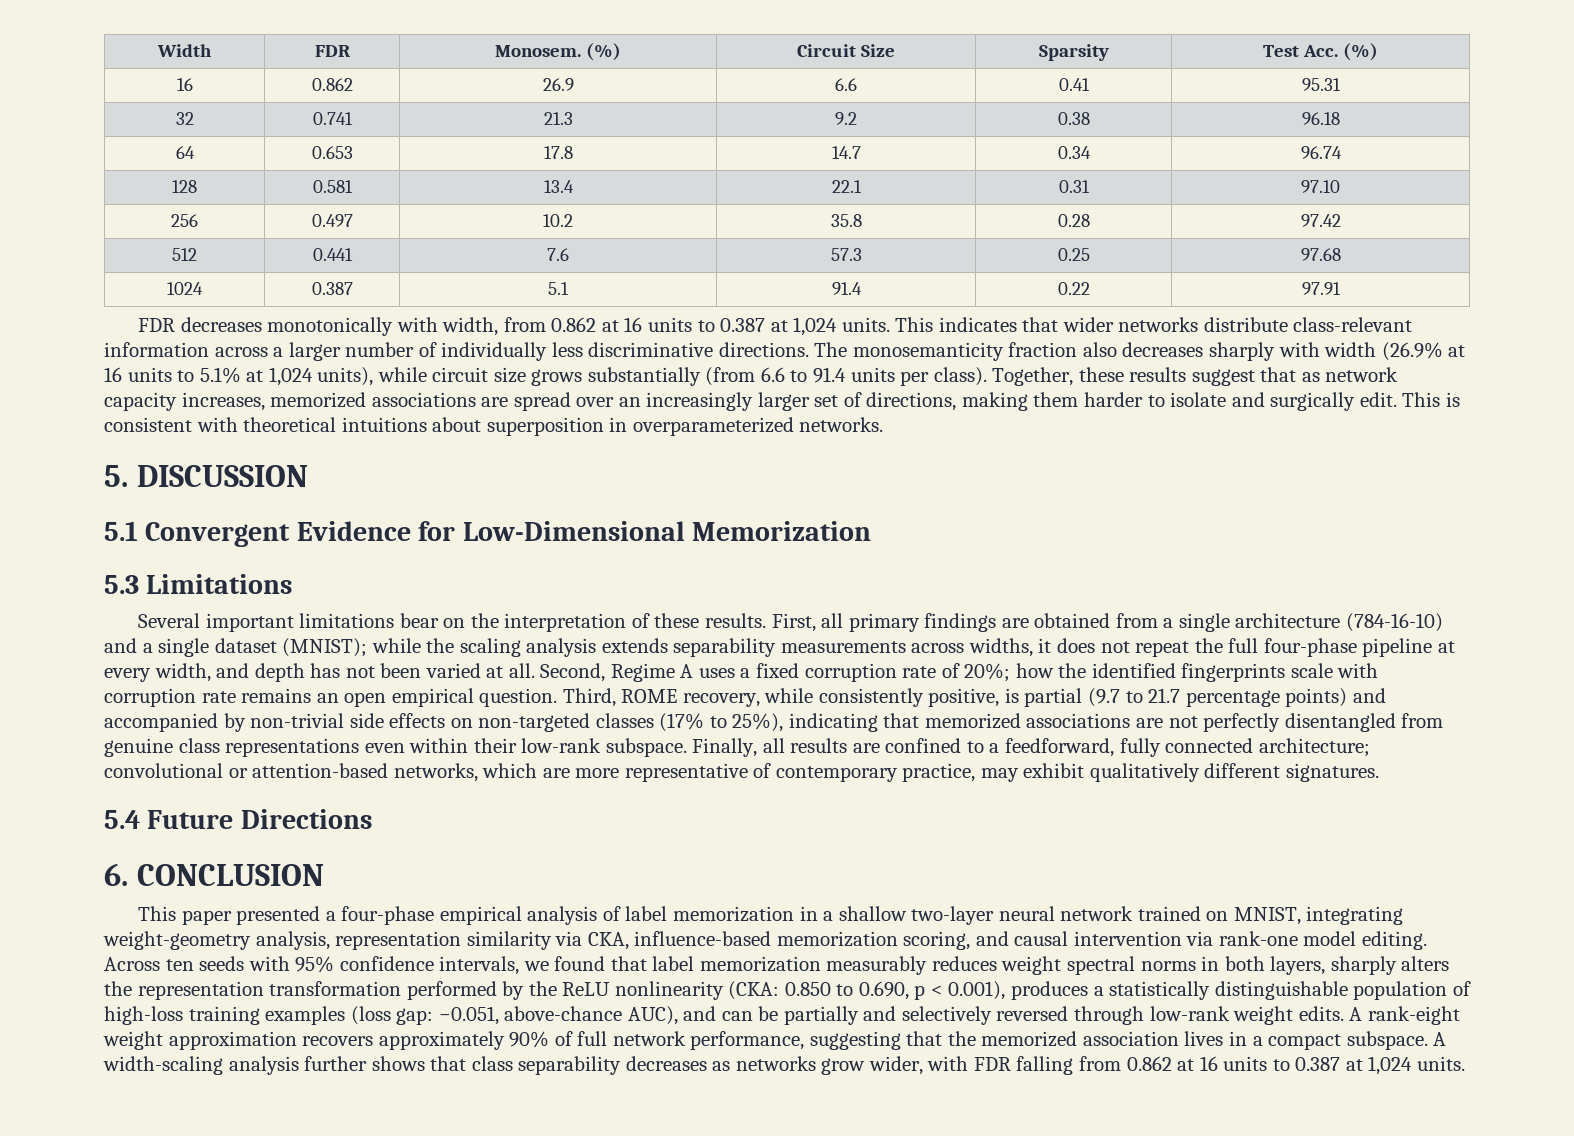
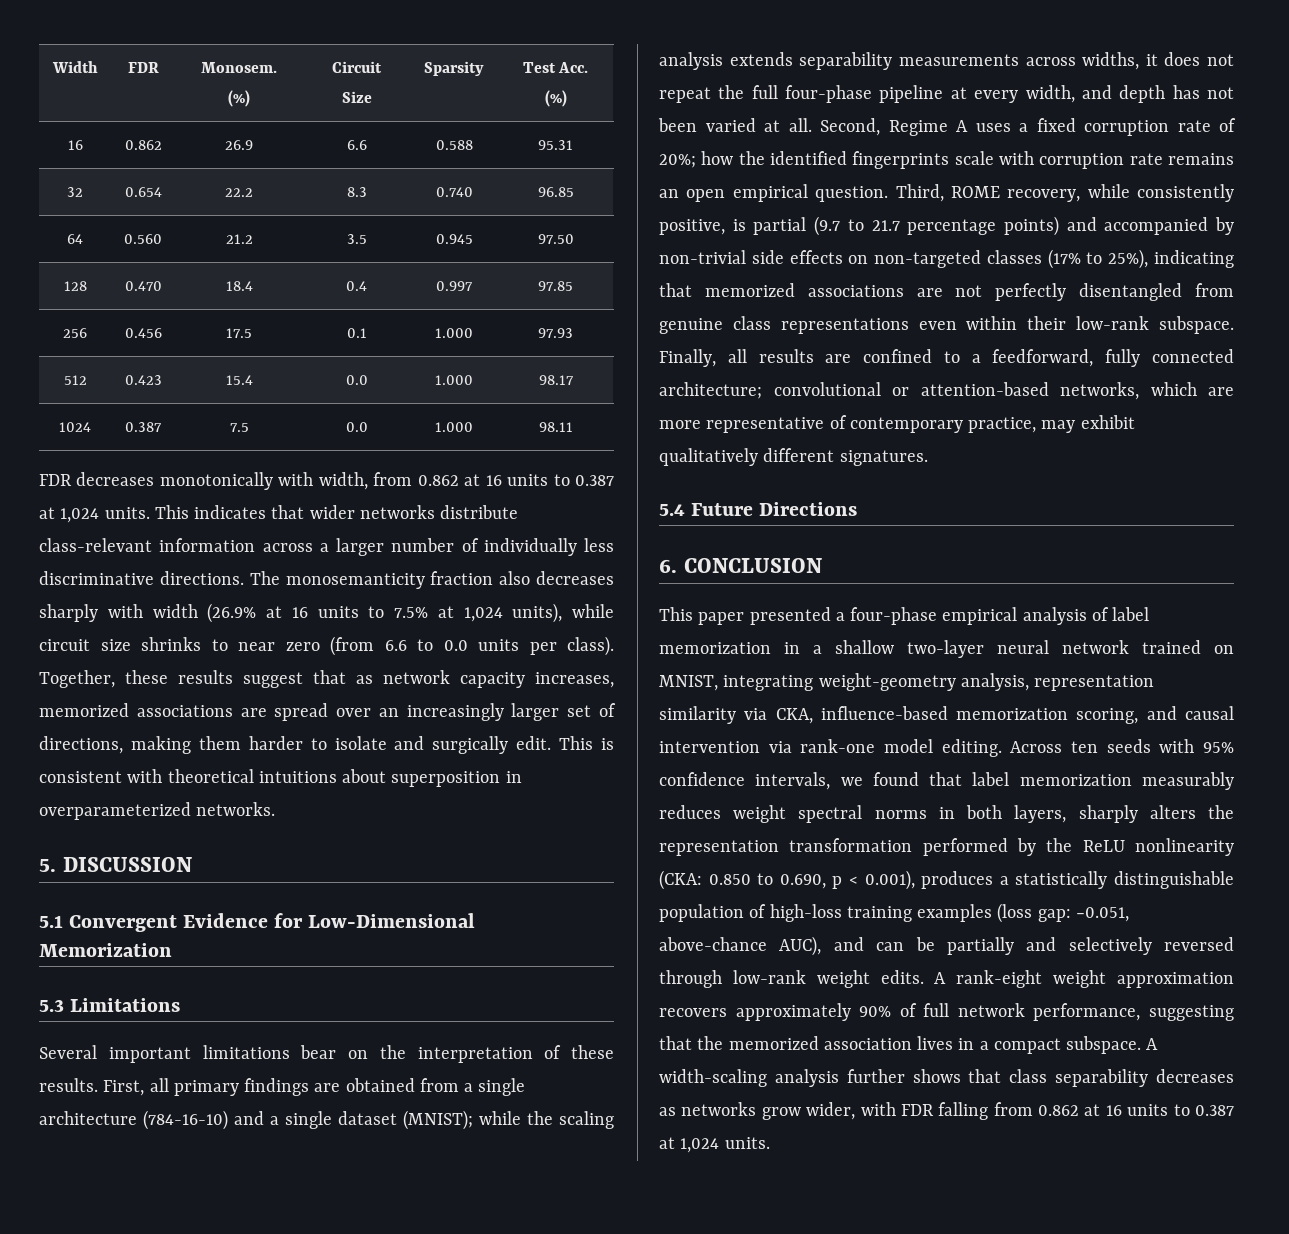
- 16 | 0.862 | 26.9 | 6.6 | 0.41 | 95.31
+ 16 | 0.862 | 26.9 | 6.6 | 0.588 | 95.31
- 32 | 0.741 | 21.3 | 9.2 | 0.38 | 96.18
- 64 | 0.653 | 17.8 | 14.7 | 0.34 | 96.74
- 128 | 0.581 | 13.4 | 22.1 | 0.31 | 97.10
- 256 | 0.497 | 10.2 | 35.8 | 0.28 | 97.42
- 512 | 0.441 | 7.6 | 57.3 | 0.25 | 97.68
- 1024 | 0.387 | 5.1 | 91.4 | 0.22 | 97.91
+ 32 | 0.654 | 22.2 | 8.3 | 0.740 | 96.85
+ 64 | 0.560 | 21.2 | 3.5 | 0.945 | 97.50
+ 128 | 0.470 | 18.4 | 0.4 | 0.997 | 97.85
+ 256 | 0.456 | 17.5 | 0.1 | 1.000 | 97.93
+ 512 | 0.423 | 15.4 | 0.0 | 1.000 | 98.17
+ 1024 | 0.387 | 7.5 | 0.0 | 1.000 | 98.11
- The monosemanticity fraction also decreases sharply with width (26.9% at 16 units to 5.1% at 1,024 units), while circuit size grows substantially (from 6.6 to 91.4 units per class).
+ The monosemanticity fraction also decreases sharply with width (26.9% at 16 units to 7.5% at 1,024 units), while circuit size shrinks to near zero (from 6.6 to 0.0 units per class).

